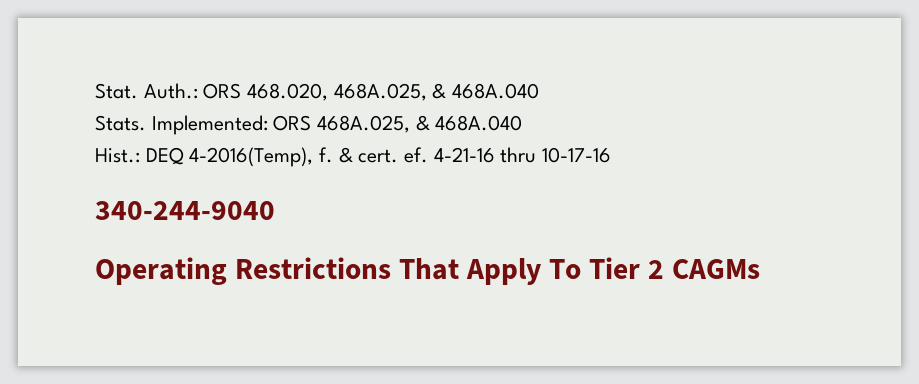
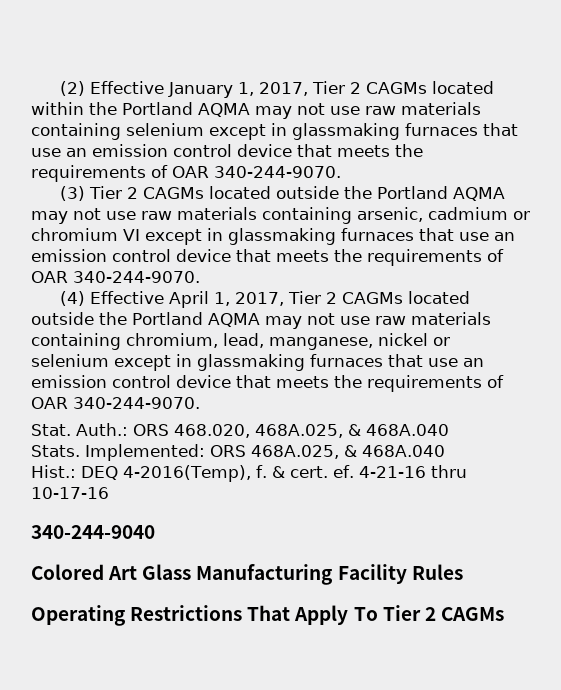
+ (2) Effective January 1, 2017, Tier 2 CAGMs located within the Portland AQMA may not use raw materials containing selenium except in glassmaking furnaces that use an emission control device that meets the requirements of OAR 340-244-9070.
+ (3) Tier 2 CAGMs located outside the Portland AQMA may not use raw materials containing arsenic, cadmium or chromium VI except in glassmaking furnaces that use an emission control device that meets the requirements of OAR 340-244-9070.
+ (4) Effective April 1, 2017, Tier 2 CAGMs located outside the Portland AQMA may not use raw materials containing chromium, lead, manganese, nickel or selenium except in glassmaking furnaces that use an emission control device that meets the requirements of OAR 340-244-9070.
+ Colored Art Glass Manufacturing Facility Rules

